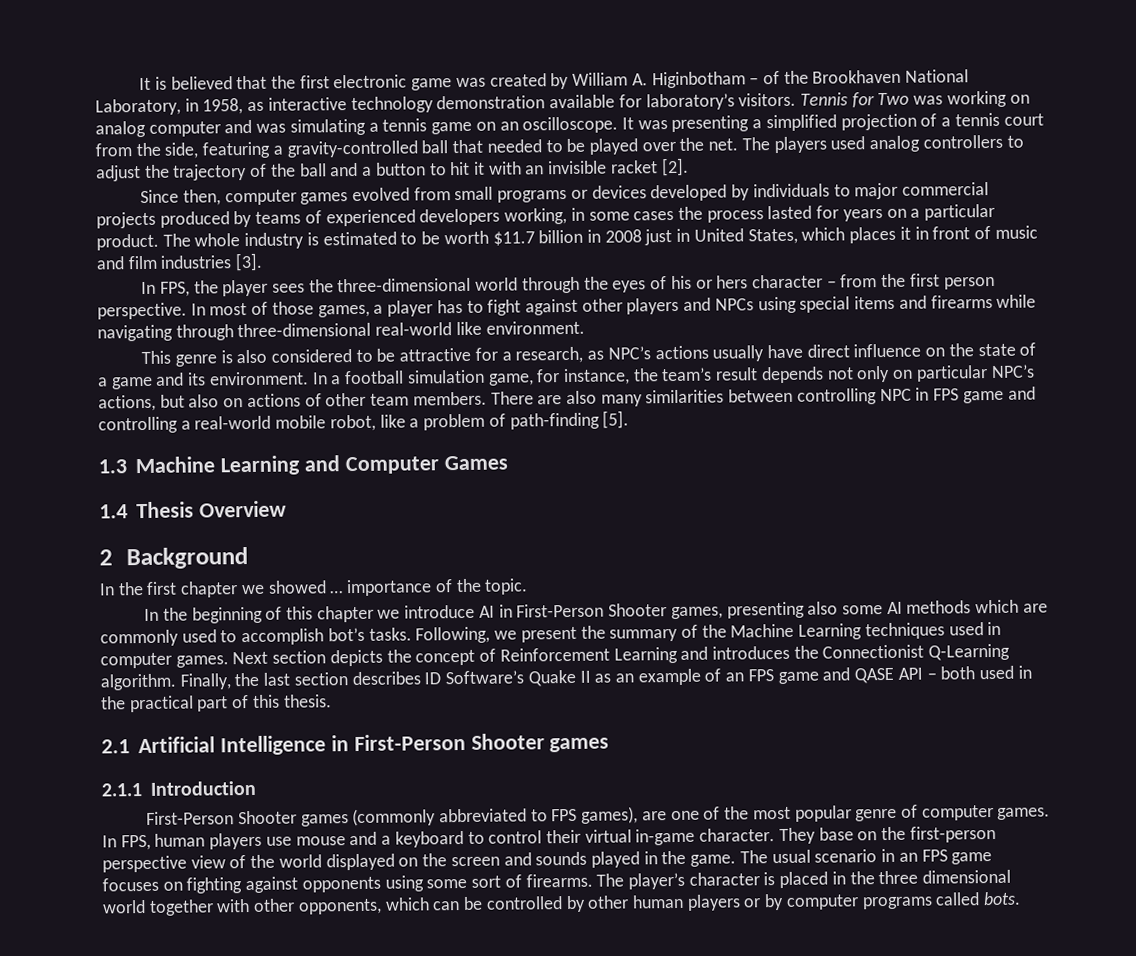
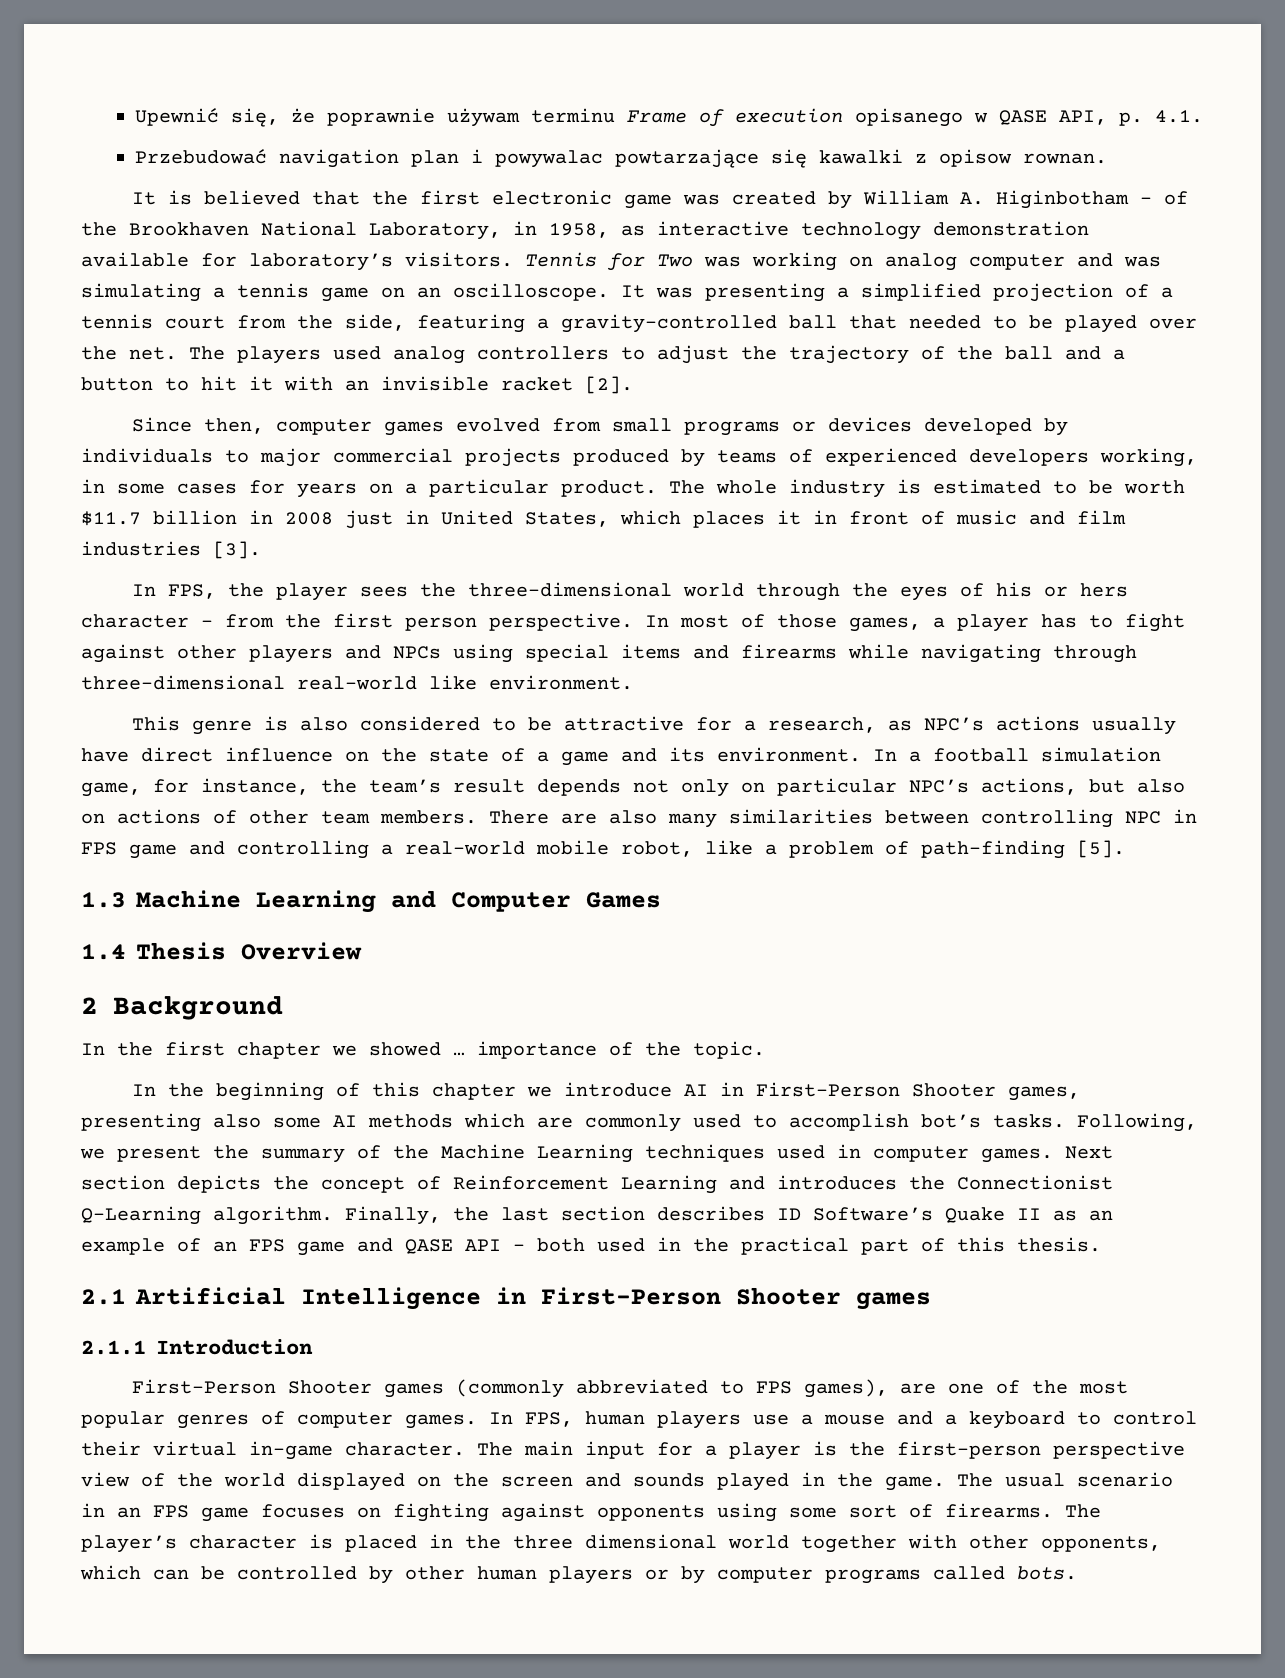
+ Upewnić się, że poprawnie używam terminu Frame of execution opisanego w QASE API, p. 4.1.
+ Przebudować navigation plan i powywalac powtarzające się kawalki z opisow rownan.
- Since then, computer games evolved from small programs or devices developed by individuals to major commercial projects produced by teams of experienced developers working, in some cases the process lasted for years on a particular product.
+ Since then, computer games evolved from small programs or devices developed by individuals to major commercial projects produced by teams of experienced developers working, in some cases for years on a particular product.
- First-Person Shooter games (commonly abbreviated to FPS games), are one of the most popular genre of computer games.
+ First-Person Shooter games (commonly abbreviated to FPS games), are one of the most popular genres of computer games.
- In FPS, human players use mouse and a keyboard to control their virtual in-game character.
+ In FPS, human players use a mouse and a keyboard to control their virtual in-game character.
- They base on the first-person perspective view of the world displayed on the screen and sounds played in the game.
+ The main input for a player is the first-person perspective view of the world displayed on the screen and sounds played in the game.

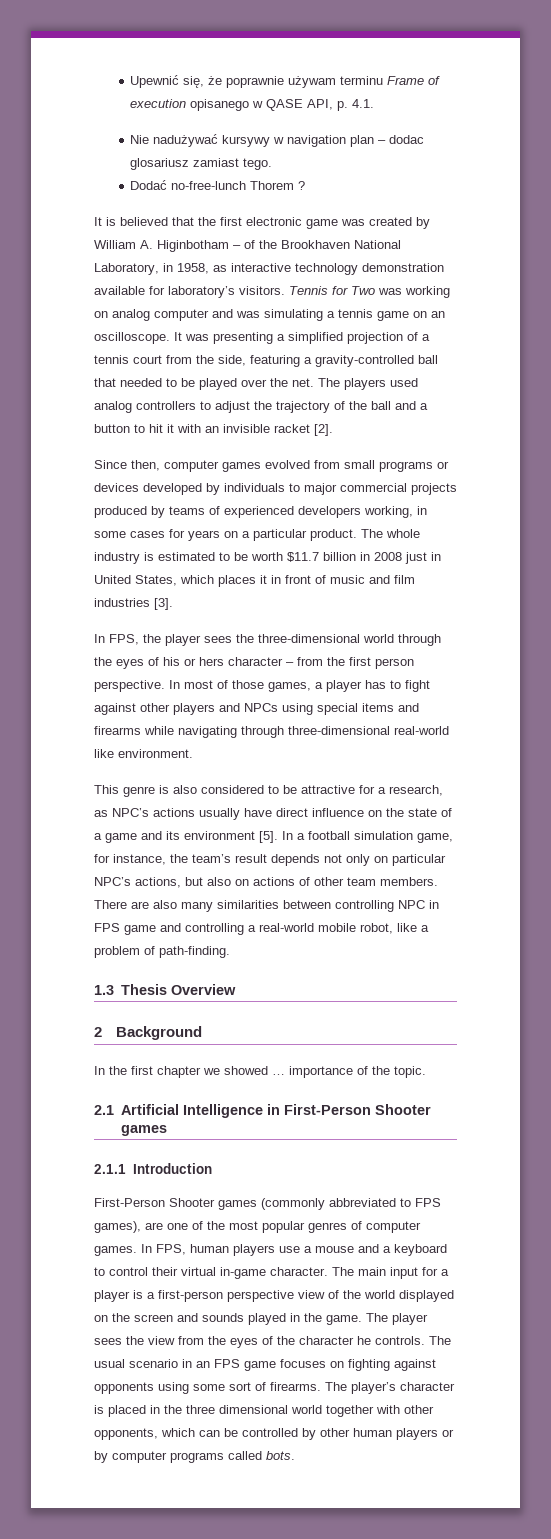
- Przebudować navigation plan i powywalac powtarzające się kawalki z opisow rownan.
+ Nie nadużywać kursywy w navigation plan – dodac glosariusz zamiast tego.
+ Dodać no-free-lunch Thorem ?
- This genre is also considered to be attractive for a research, as NPC’s actions usually have direct influence on the state of a game and its environment.
+ This genre is also considered to be attractive for a research, as NPC’s actions usually have direct influence on the state of a game and its environment [5].
- There are also many similarities between controlling NPC in FPS game and controlling a real-world mobile robot, like a problem of path-finding [5].
- 1.3 Machine Learning and Computer Games
- 1.4 Thesis Overview
+ There are also many similarities between controlling NPC in FPS game and controlling a real-world mobile robot, like a problem of path-finding.
+ 1.3 Thesis Overview
- In the beginning of this chapter we introduce AI in First-Person Shooter games, presenting also some AI methods which are commonly used to accomplish bot’s tasks. Following, we present the summary of the Machine Learning techniques used in computer games. Next section depicts the concept of Reinforcement Learning and introduces the Connectionist Q-Learning algorithm. Finally, the last section describes ID Software’s Quake II as an example of an FPS game and QASE API – both used in the practical part of this thesis.
- The main input for a player is the first-person perspective view of the world displayed on the screen and sounds played in the game.
+ The main input for a player is a first-person perspective view of the world displayed on the screen and sounds played in the game.
- The usual scenario in an FPS game focuses on fighting against opponents using some sort of firearms.
+ The player sees the view from the eyes of the character he controls. The usual scenario in an FPS game focuses on fighting against opponents using some sort of firearms.

